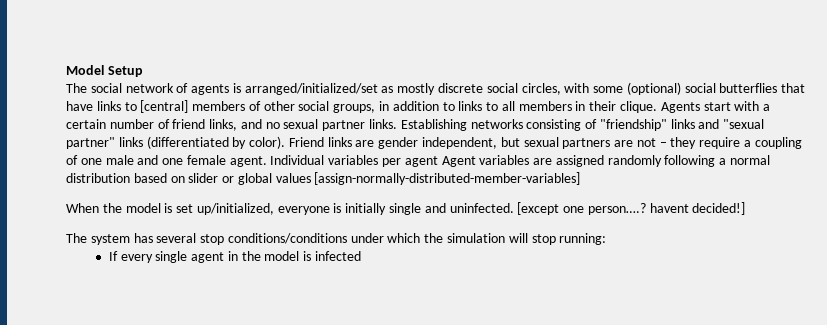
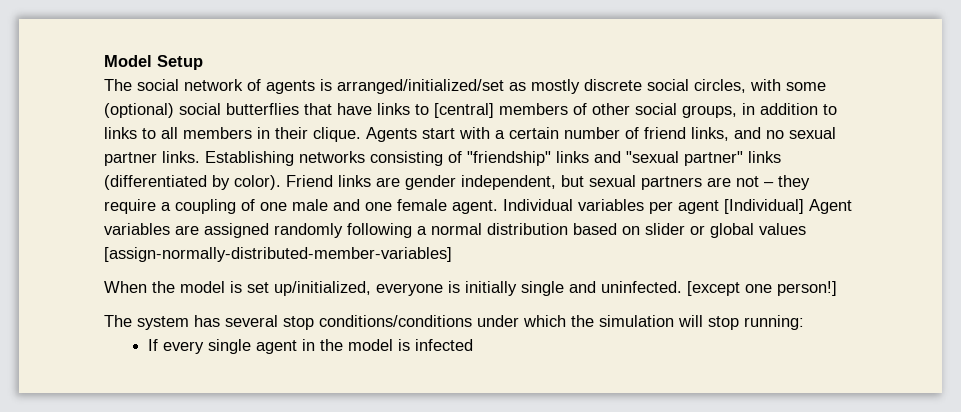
- Individual variables per agent Agent variables are assigned randomly following a normal distribution based on slider or global values [assign-normally-distributed-member-variables]
+ Individual variables per agent [Individual] Agent variables are assigned randomly following a normal distribution based on slider or global values [assign-normally-distributed-member-variables]
- [except one person….? havent decided!]
+ [except one person!]

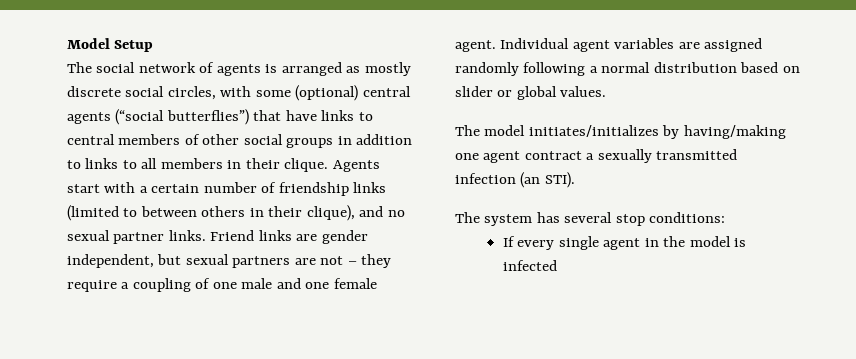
- The social network of agents is arranged/initialized/set as mostly discrete social circles, with some (optional) social butterflies that have links to [central] members of other social groups, in addition to links to all members in their clique.
+ The social network of agents is arranged as mostly discrete social circles, with some (optional) central agents (“social butterflies”) that have links to central members of other social groups in addition to links to all members in their clique.
- Agents start with a certain number of friend links, and no sexual partner links.
+ Agents start with a certain number of friendship links (limited to between others in their clique), and no sexual partner links.
- Establishing networks consisting of "friendship" links and "sexual partner" links (differentiated by color).
- Individual variables per agent [Individual] Agent variables are assigned randomly following a normal distribution based on slider or global values [assign-normally-distributed-member-variables]
- When the model is set up/initialized, everyone is initially single and uninfected. [except one person!]
+ Individual agent variables are assigned randomly following a normal distribution based on slider or global values.
+ The model initiates/initializes by having/making one agent contract a sexually transmitted infection (an STI).
- The system has several stop conditions/conditions under which the simulation will stop running:
+ The system has several stop conditions:

